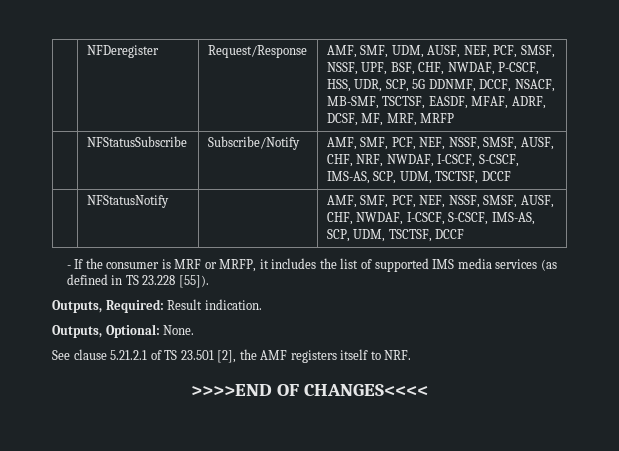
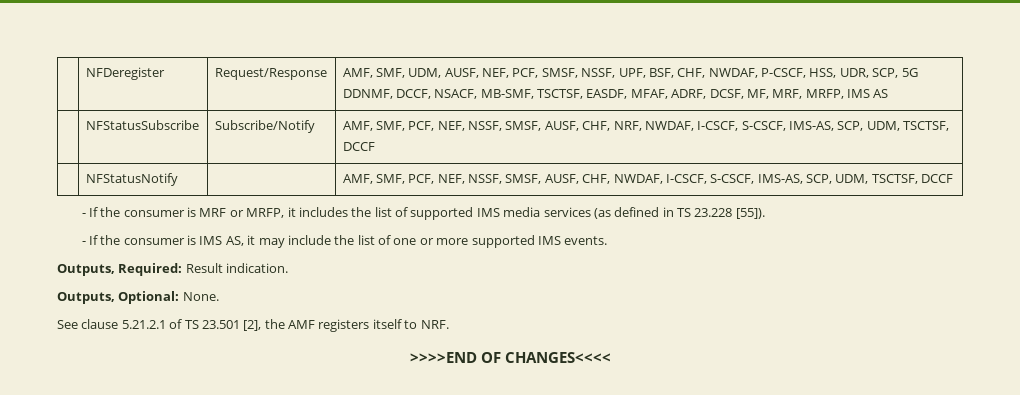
- | NFDeregister | Request/Response | AMF, SMF, UDM, AUSF, NEF, PCF, SMSF, NSSF, UPF, BSF, CHF, NWDAF, P-CSCF, HSS, UDR, SCP, 5G DDNMF, DCCF, NSACF, MB-SMF, TSCTSF, EASDF, MFAF, ADRF, DCSF, MF, MRF, MRFP
+ | NFDeregister | Request/Response | AMF, SMF, UDM, AUSF, NEF, PCF, SMSF, NSSF, UPF, BSF, CHF, NWDAF, P-CSCF, HSS, UDR, SCP, 5G DDNMF, DCCF, NSACF, MB-SMF, TSCTSF, EASDF, MFAF, ADRF, DCSF, MF, MRF, MRFP, IMS AS
+ - If the consumer is IMS AS, it may include the list of one or more supported IMS events.

